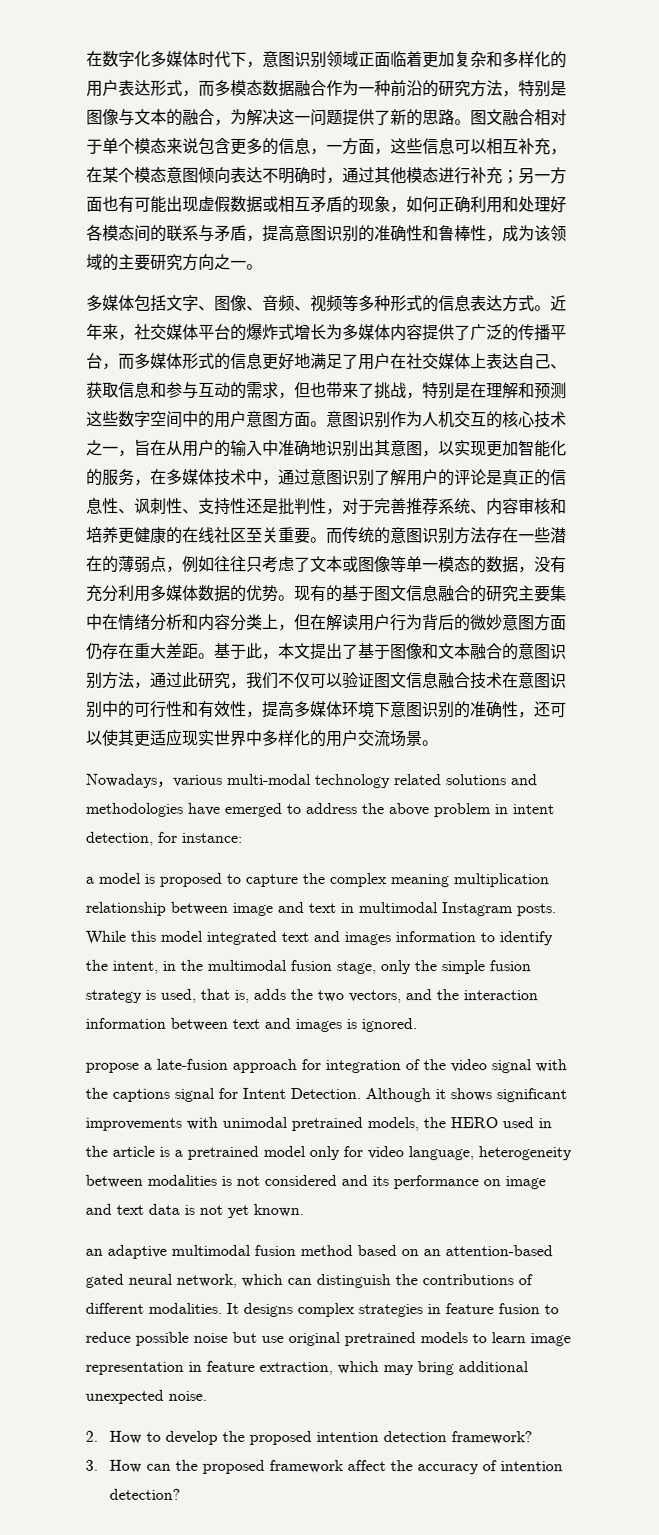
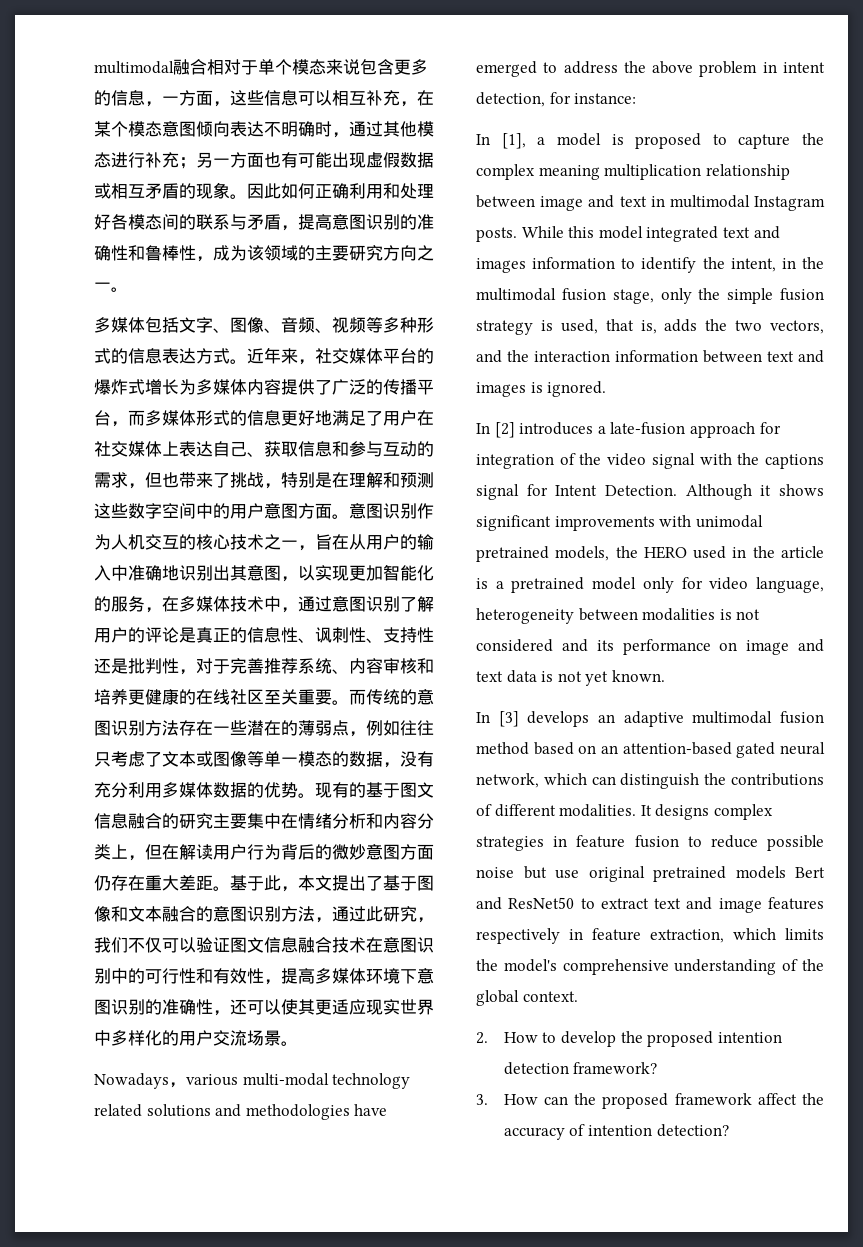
- 在数字化多媒体时代下，意图识别领域正面临着更加复杂和多样化的用户表达形式，而多模态数据融合作为一种前沿的研究方法，特别是图像与文本的融合，为解决这一问题提供了新的思路。图文融合相对于单个模态来说包含更多的信息，一方面，这些信息可以相互补充，在某个模态意图倾向表达不明确时，通过其他模态进行补充；
+ multimodal融合相对于单个模态来说包含更多的信息，一方面，这些信息可以相互补充，在某个模态意图倾向表达不明确时，通过其他模态进行补充；
- 另一方面也有可能出现虚假数据或相互矛盾的现象，如何正确利用和处理好各模态间的联系与矛盾，提高意图识别的准确性和鲁棒性，成为该领域的主要研究方向之一。
+ 另一方面也有可能出现虚假数据或相互矛盾的现象。因此如何正确利用和处理好各模态间的联系与矛盾，提高意图识别的准确性和鲁棒性，成为该领域的主要研究方向之一。
- a model is proposed to capture the complex meaning multiplication relationship between image and text in multimodal Instagram posts.
+ In [1], a model is proposed to capture the complex meaning multiplication relationship between image and text in multimodal Instagram posts.
- propose a late-fusion approach for integration of the video signal with the captions signal for Intent Detection.
+ In [2] introduces a late-fusion approach for integration of the video signal with the captions signal for Intent Detection.
- an adaptive multimodal fusion method based on an attention-based gated neural network, which can distinguish the contributions of different modalities.
+ In [3] develops an adaptive multimodal fusion method based on an attention-based gated neural network, which can distinguish the contributions of different modalities.
- It designs complex strategies in feature fusion to reduce possible noise but use original pretrained models to learn image representation in feature extraction, which may bring additional unexpected noise.
+ It designs complex strategies in feature fusion to reduce possible noise but use original pretrained models Bert and ResNet50 to extract text and image features respectively in feature extraction, which limits the model's comprehensive understanding of the global context.

